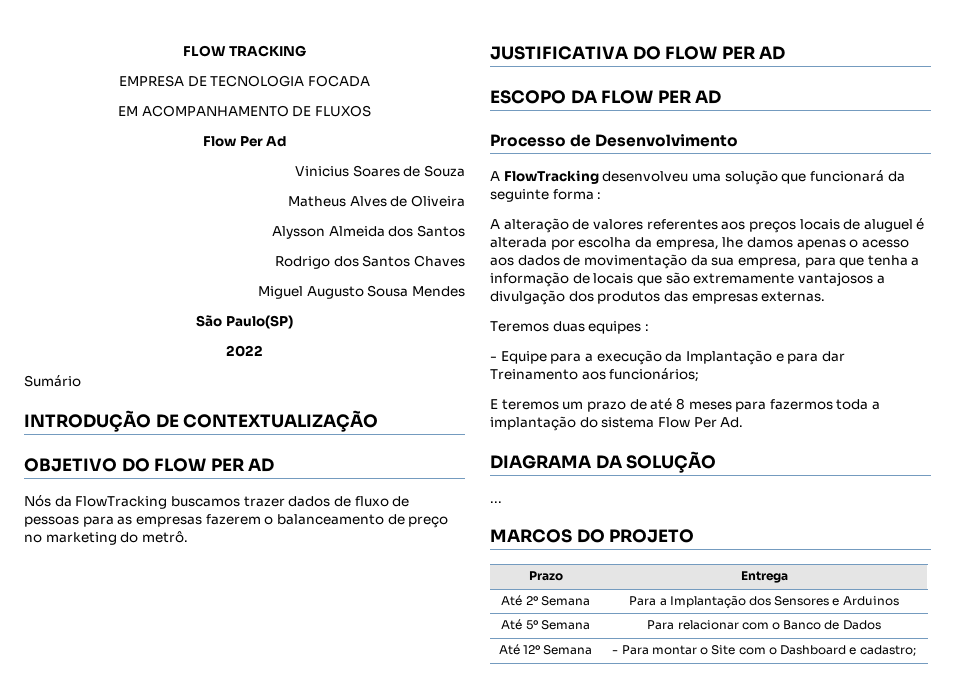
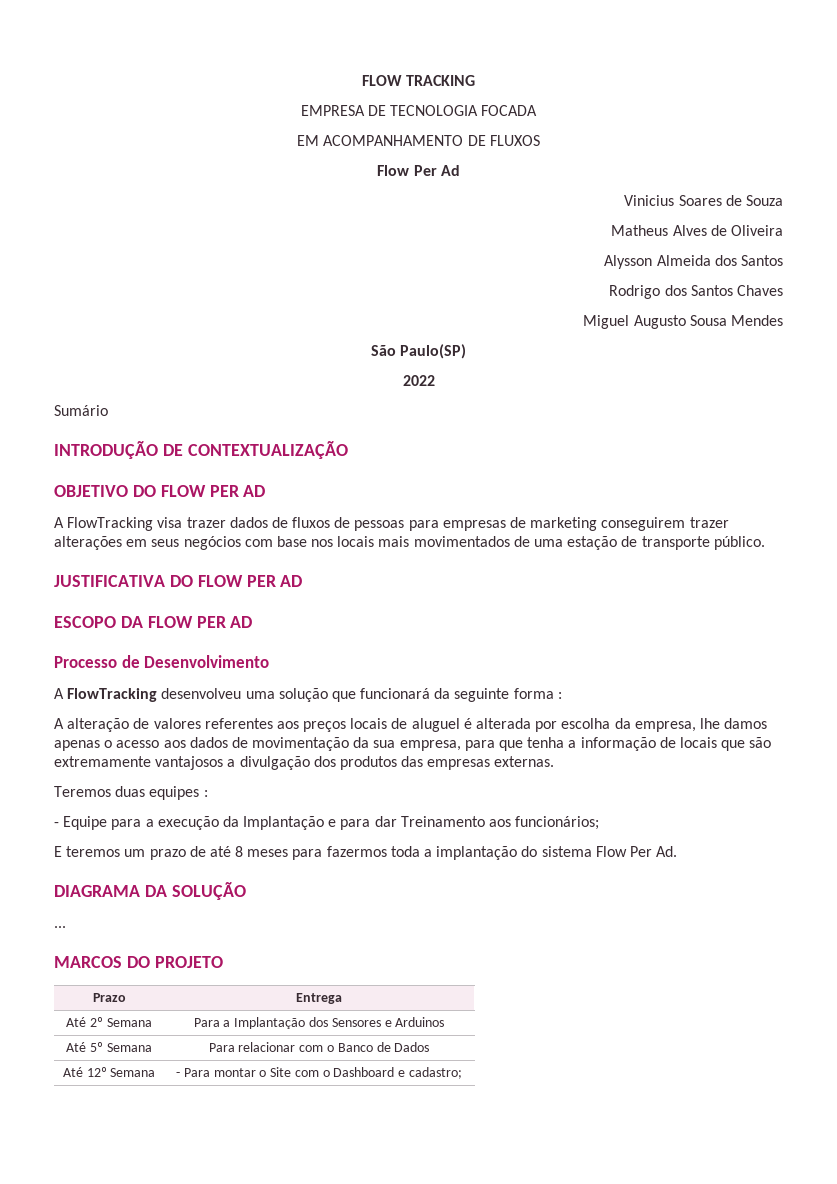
- Nós da FlowTracking buscamos trazer dados de fluxo de pessoas para as empresas fazerem o balanceamento de preço no marketing do metrô.
+ A FlowTracking visa trazer dados de fluxos de pessoas para empresas de marketing conseguirem trazer alterações em seus negócios com base nos locais mais movimentados de uma estação de transporte público.

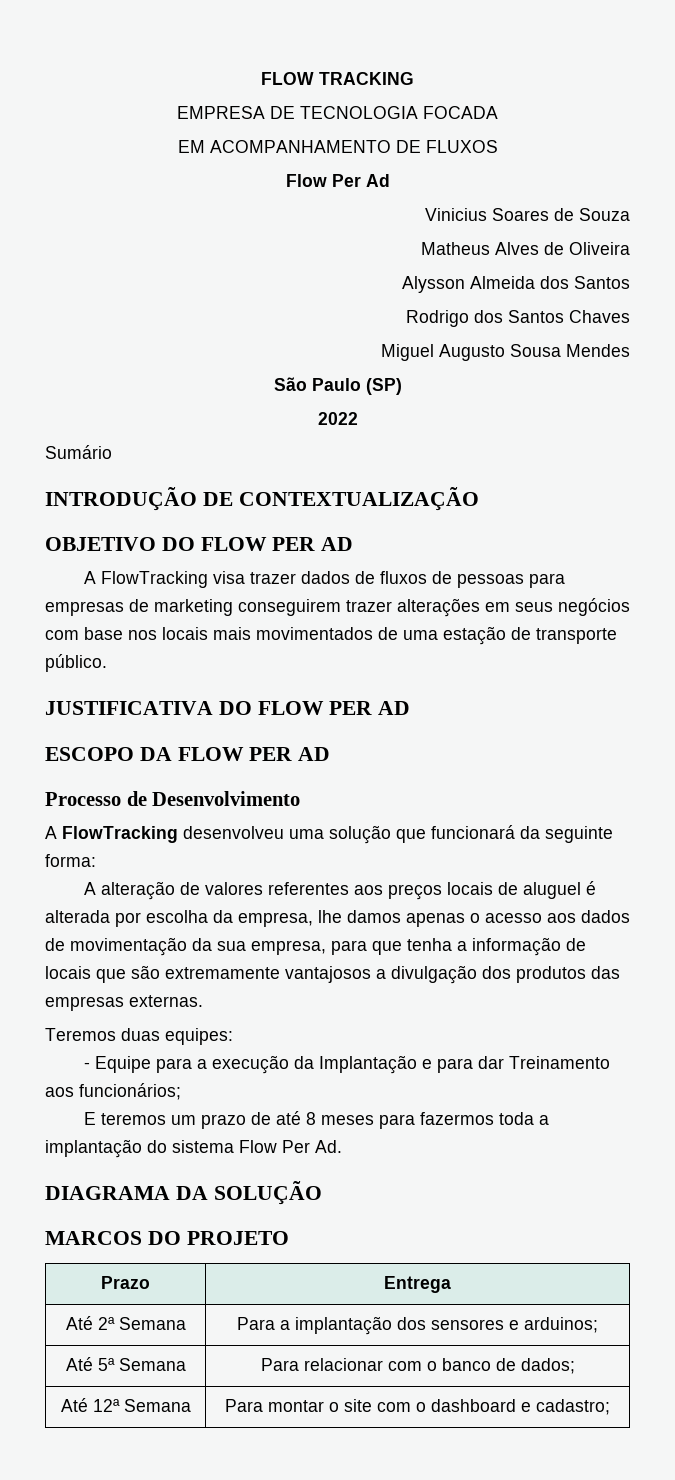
- São Paulo(SP)
+ São Paulo (SP)
- A FlowTracking desenvolveu uma solução que funcionará da seguinte forma :
+ A FlowTracking desenvolveu uma solução que funcionará da seguinte forma:
- Teremos duas equipes :
+ Teremos duas equipes:
- ...
- Até 2º Semana | Para a Implantação dos Sensores e Arduinos
- Até 5º Semana | Para relacionar com o Banco de Dados
- Até 12º Semana | - Para montar o Site com o Dashboard e cadastro;
+ Até 2ª Semana | Para a implantação dos sensores e arduinos;
+ Até 5ª Semana | Para relacionar com o banco de dados;
+ Até 12ª Semana | Para montar o site com o dashboard e cadastro;

